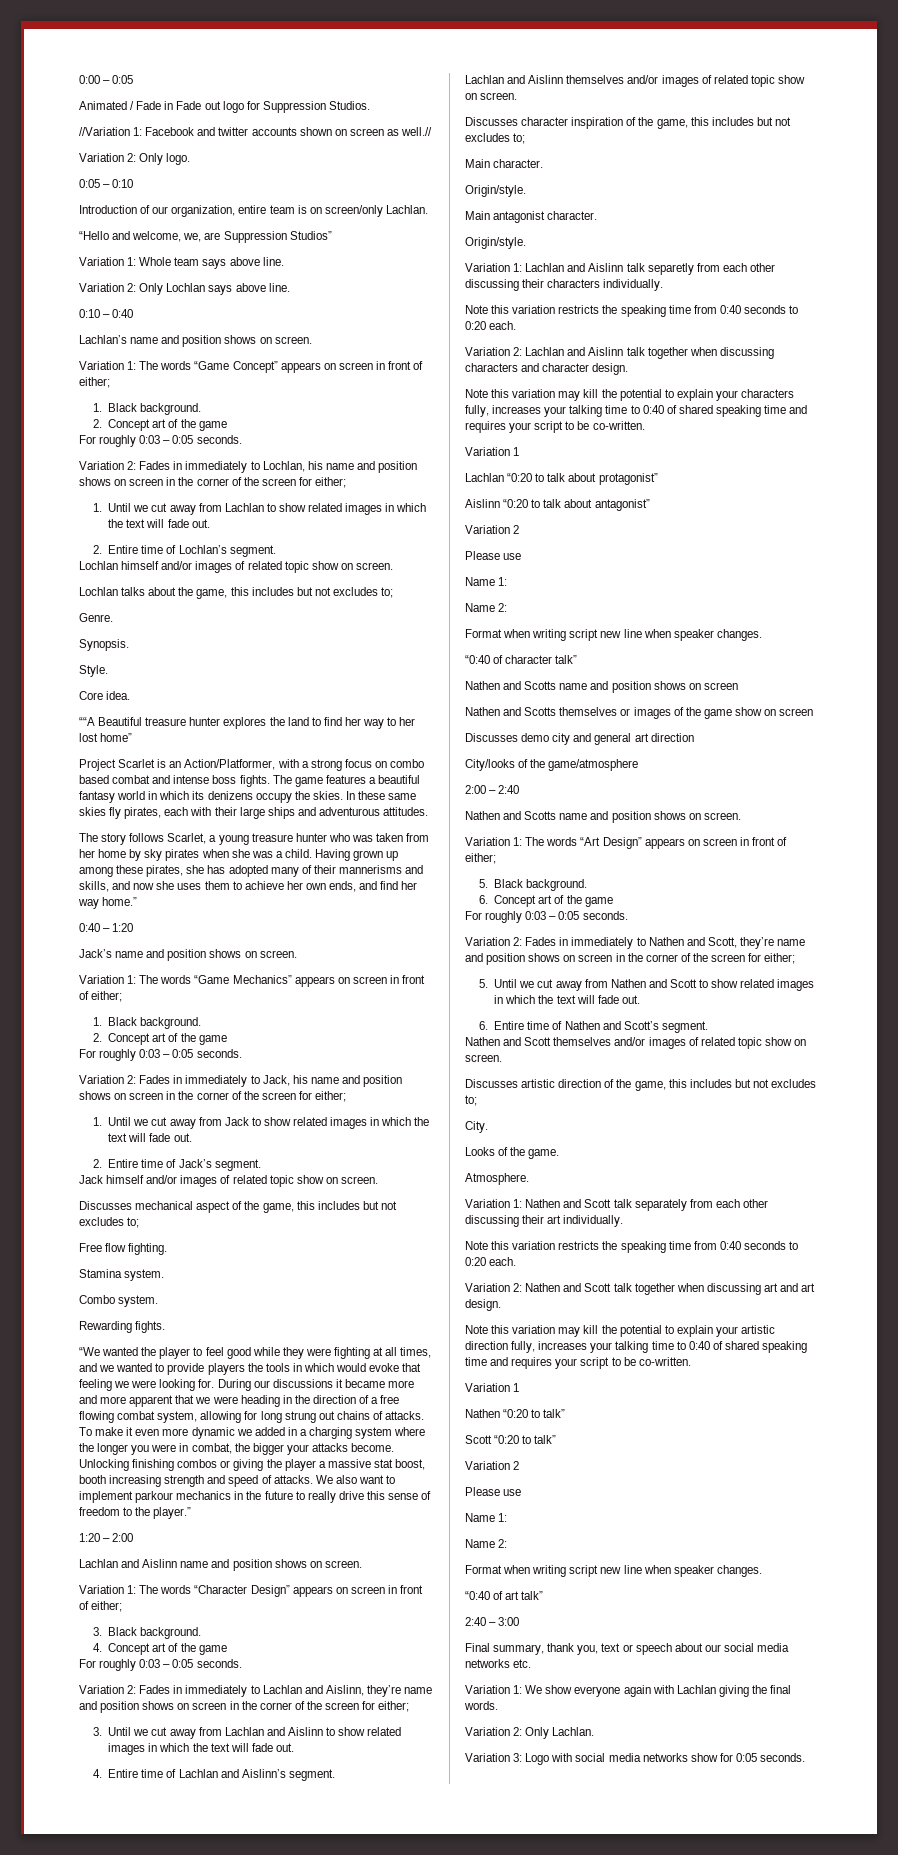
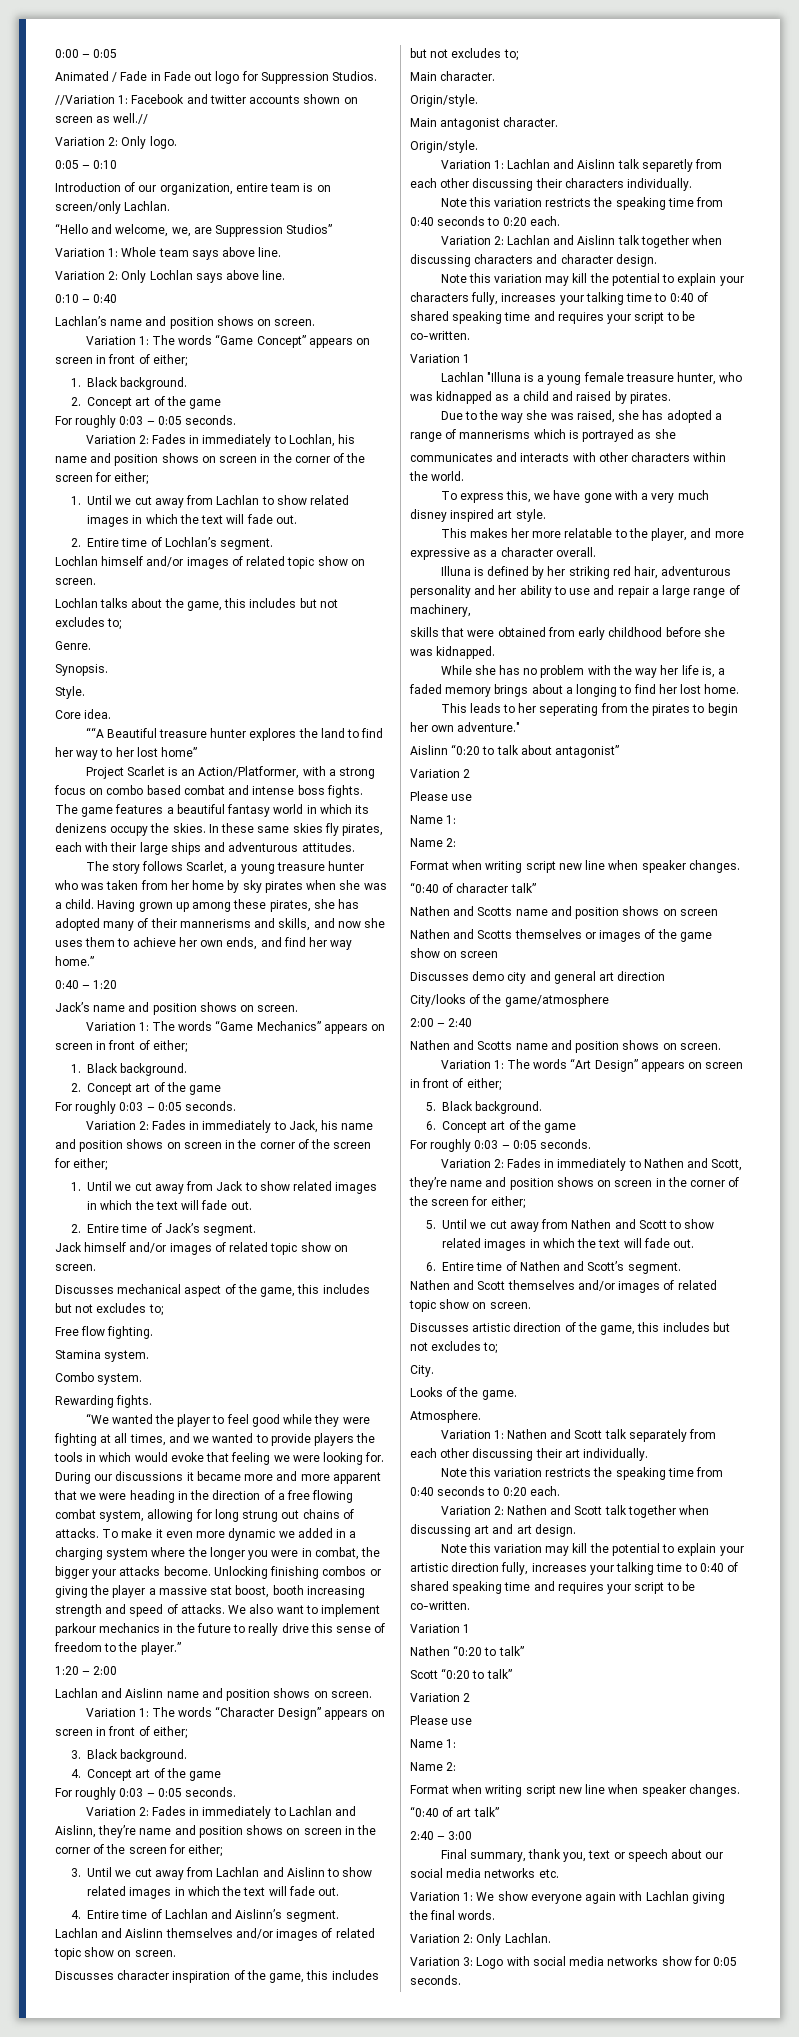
- Lachlan “0:20 to talk about protagonist”
+ Lachlan "Illuna is a young female treasure hunter, who was kidnapped as a child and raised by pirates.
+ Due to the way she was raised, she has adopted a range of mannerisms which is portrayed as she
+ communicates and interacts with other characters within the world.
+ To express this, we have gone with a very much disney inspired art style.
+ This makes her more relatable to the player, and more expressive as a character overall.
+ Illuna is defined by her striking red hair, adventurous personality and her ability to use and repair a large range of machinery,
+ skills that were obtained from early childhood before she was kidnapped.
+ While she has no problem with the way her life is, a faded memory brings about a longing to find her lost home.
+ This leads to her seperating from the pirates to begin her own adventure."

